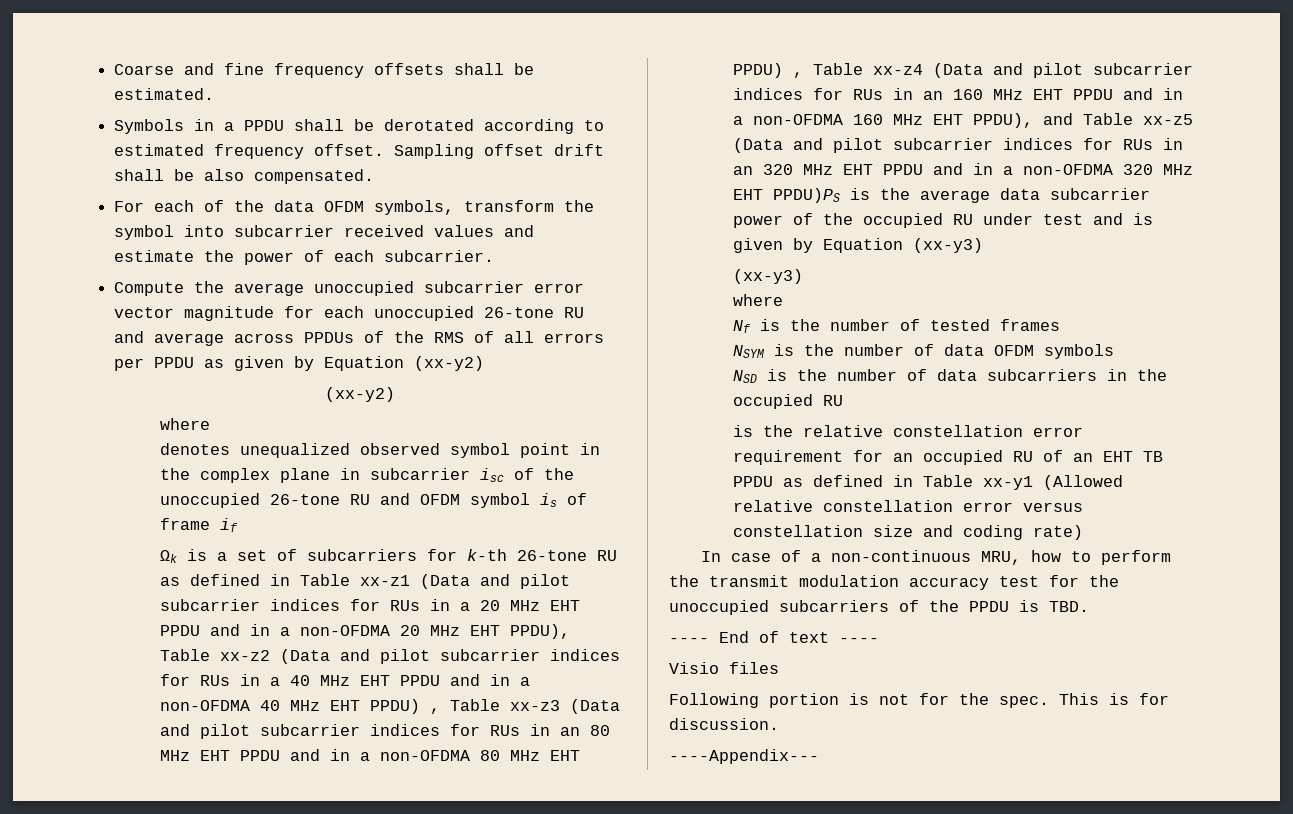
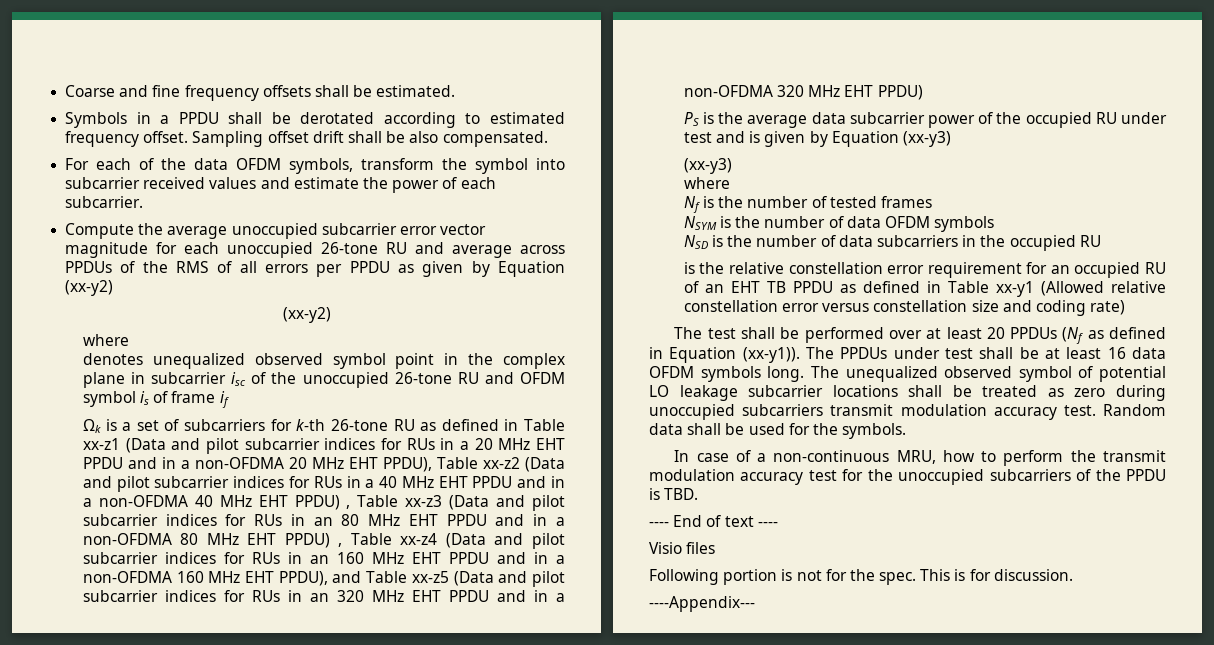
- Ωk is a set of subcarriers for k-th 26-tone RU as defined in Table xx-z1 (Data and pilot subcarrier indices for RUs in a 20 MHz EHT PPDU and in a non-OFDMA 20 MHz EHT PPDU), Table xx-z2 (Data and pilot subcarrier indices for RUs in a 40 MHz EHT PPDU and in a non-OFDMA 40 MHz EHT PPDU) , Table xx-z3 (Data and pilot subcarrier indices for RUs in an 80 MHz EHT PPDU and in a non-OFDMA 80 MHz EHT PPDU) , Table xx-z4 (Data and pilot subcarrier indices for RUs in an 160 MHz EHT PPDU and in a non-OFDMA 160 MHz EHT PPDU), and Table xx-z5 (Data and pilot subcarrier indices for RUs in an 320 MHz EHT PPDU and in a non-OFDMA 320 MHz EHT PPDU)PS is the average data subcarrier power of the occupied RU under test and is given by Equation (xx-y3)
+ Ωk is a set of subcarriers for k-th 26-tone RU as defined in Table xx-z1 (Data and pilot subcarrier indices for RUs in a 20 MHz EHT PPDU and in a non-OFDMA 20 MHz EHT PPDU), Table xx-z2 (Data and pilot subcarrier indices for RUs in a 40 MHz EHT PPDU and in a non-OFDMA 40 MHz EHT PPDU) , Table xx-z3 (Data and pilot subcarrier indices for RUs in an 80 MHz EHT PPDU and in a non-OFDMA 80 MHz EHT PPDU) , Table xx-z4 (Data and pilot subcarrier indices for RUs in an 160 MHz EHT PPDU and in a non-OFDMA 160 MHz EHT PPDU), and Table xx-z5 (Data and pilot subcarrier indices for RUs in an 320 MHz EHT PPDU and in a non-OFDMA 320 MHz EHT PPDU)
+ PS is the average data subcarrier power of the occupied RU under test and is given by Equation (xx-y3)
+ The test shall be performed over at least 20 PPDUs (Nf as defined in Equation (xx-y1)). The PPDUs under test shall be at least 16 data OFDM symbols long. The unequalized observed symbol of potential LO leakage subcarrier locations shall be treated as zero during unoccupied subcarriers transmit modulation accuracy test. Random data shall be used for the symbols.

